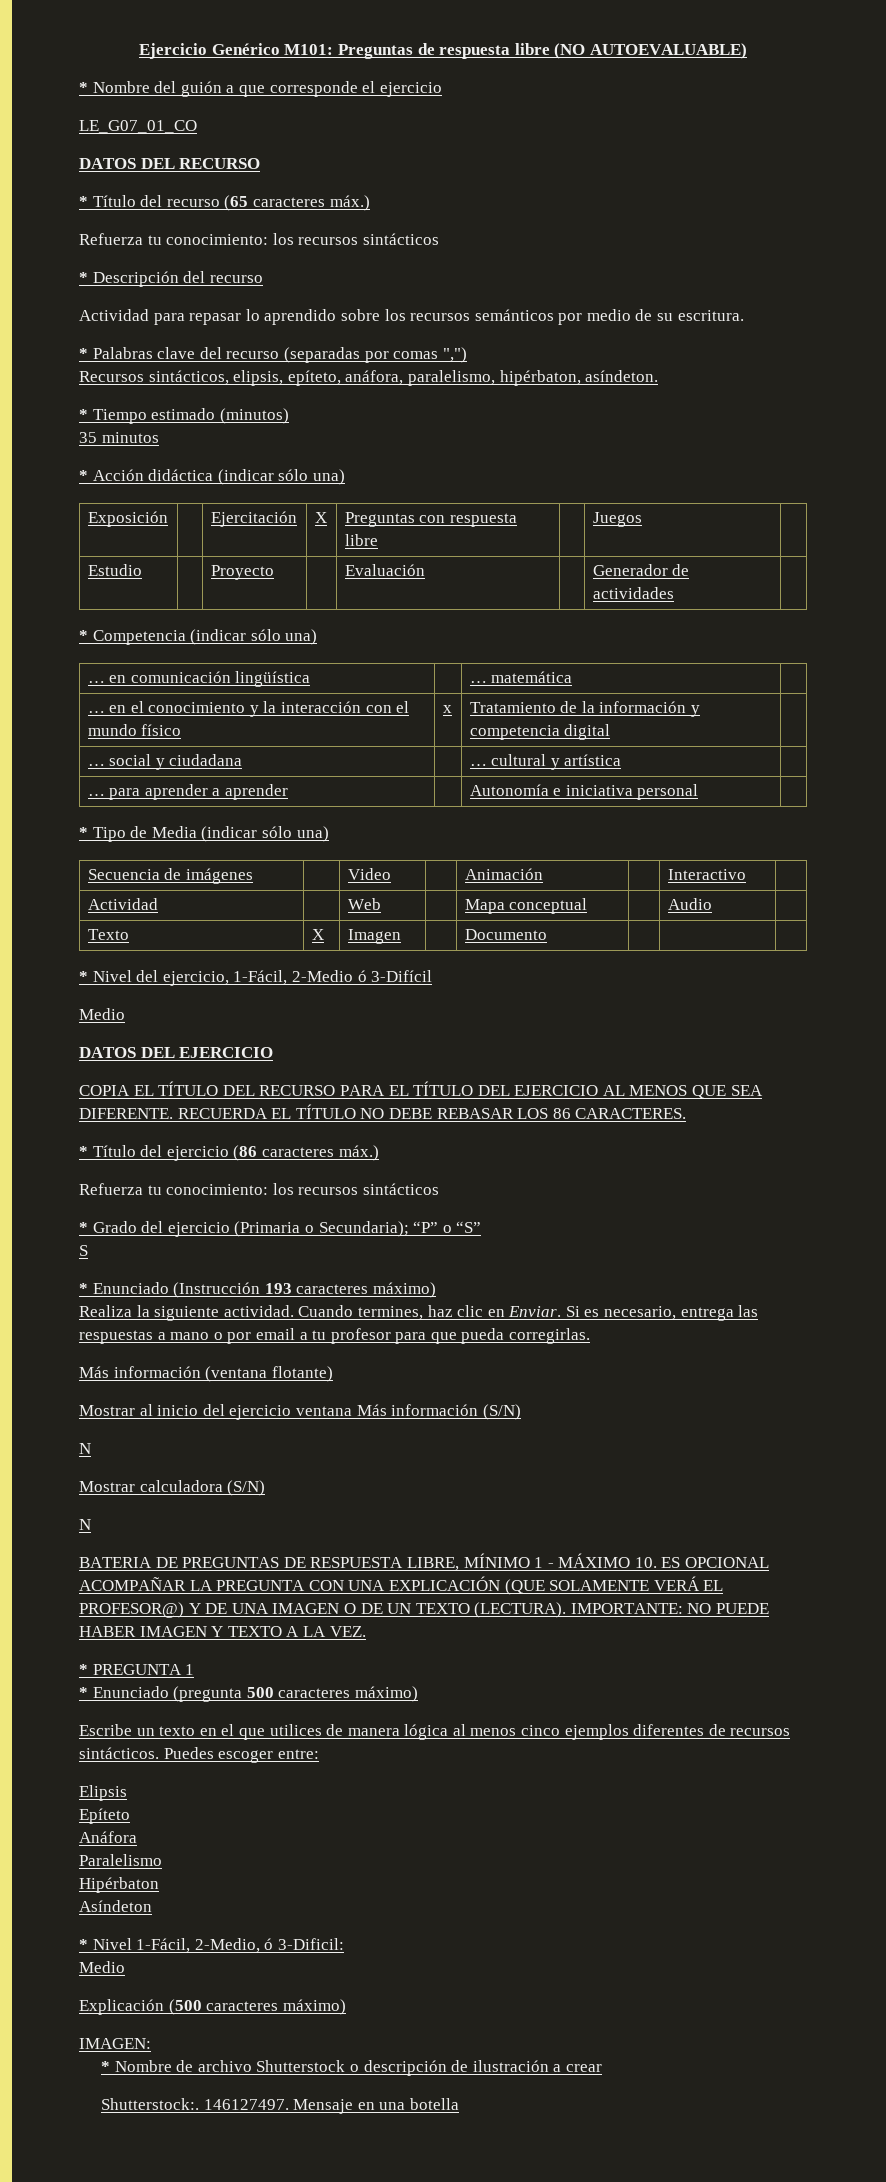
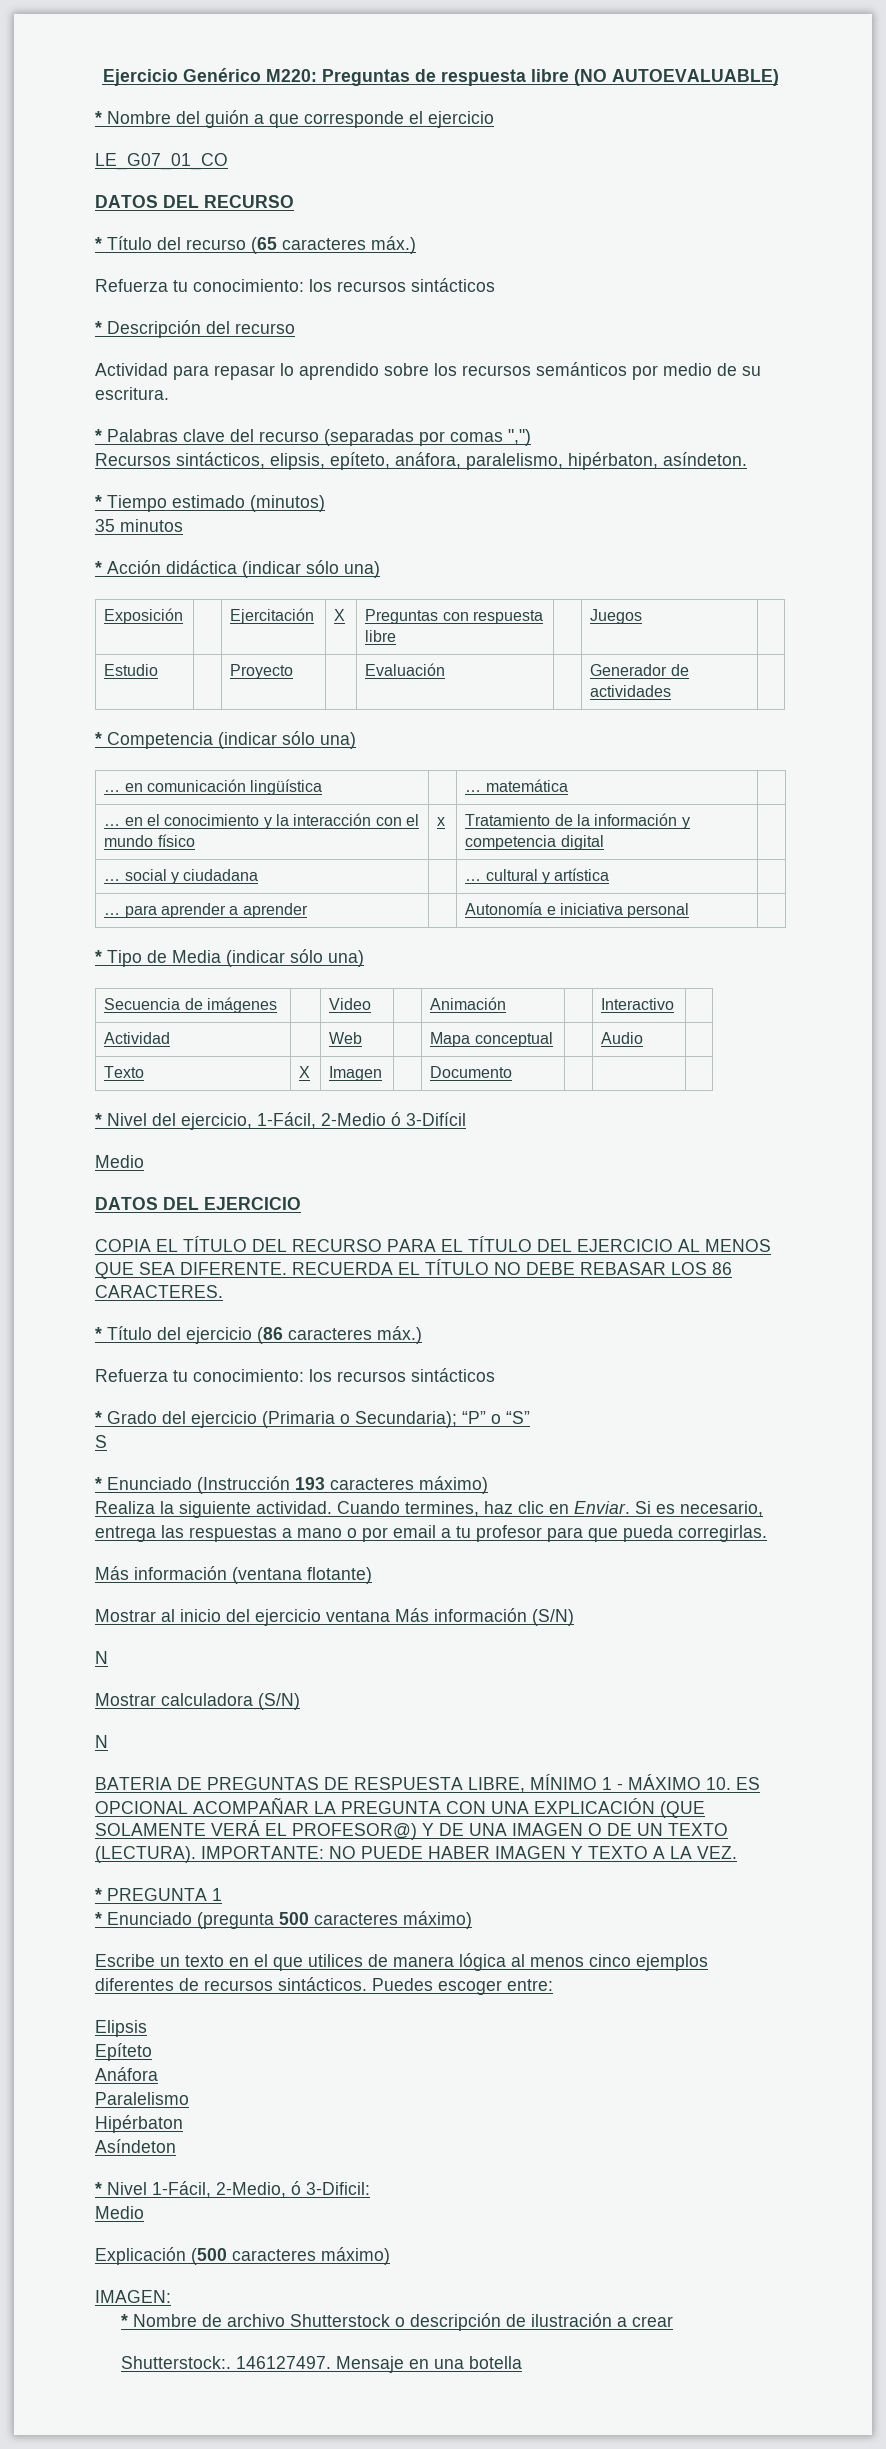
- Ejercicio Genérico M101: Preguntas de respuesta libre (NO AUTOEVALUABLE)
+ Ejercicio Genérico M220: Preguntas de respuesta libre (NO AUTOEVALUABLE)

